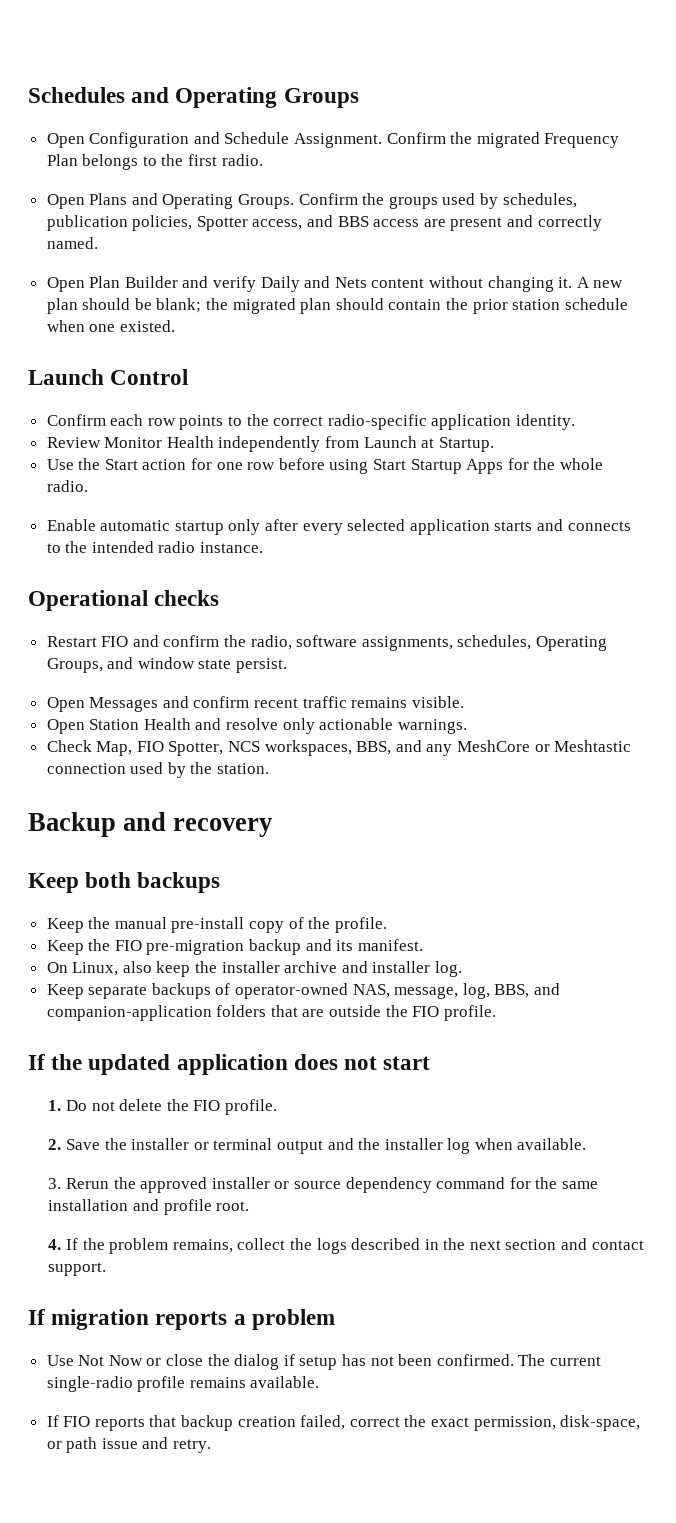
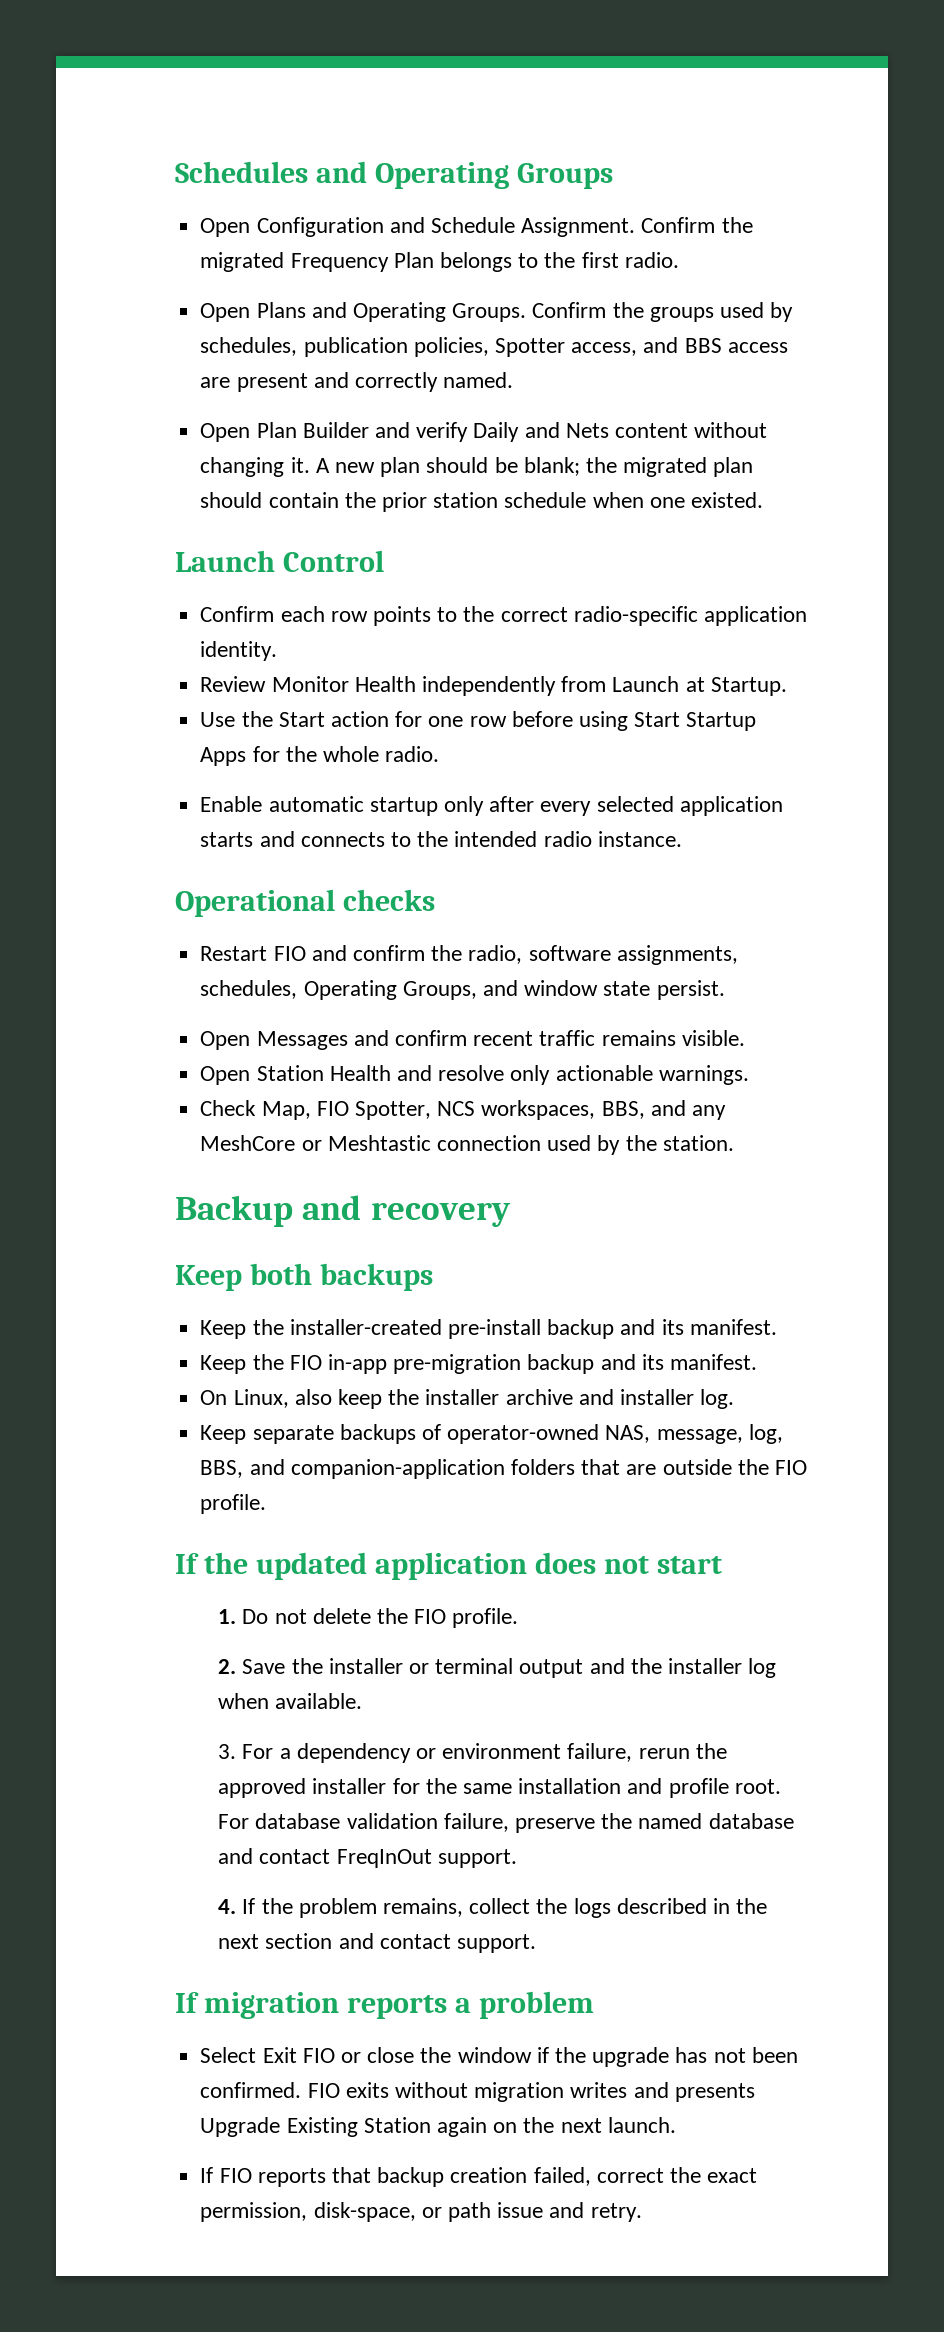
- Keep the manual pre-install copy of the profile.
+ Keep the installer-created pre-install backup and its manifest.
- Keep the FIO pre-migration backup and its manifest.
+ Keep the FIO in-app pre-migration backup and its manifest.
- 3. Rerun the approved installer or source dependency command for the same installation and profile root.
+ 3. For a dependency or environment failure, rerun the approved installer for the same installation and profile root. For database validation failure, preserve the named database and contact FreqInOut support.
- Use Not Now or close the dialog if setup has not been confirmed. The current single-radio profile remains available.
+ Select Exit FIO or close the window if the upgrade has not been confirmed. FIO exits without migration writes and presents Upgrade Existing Station again on the next launch.

